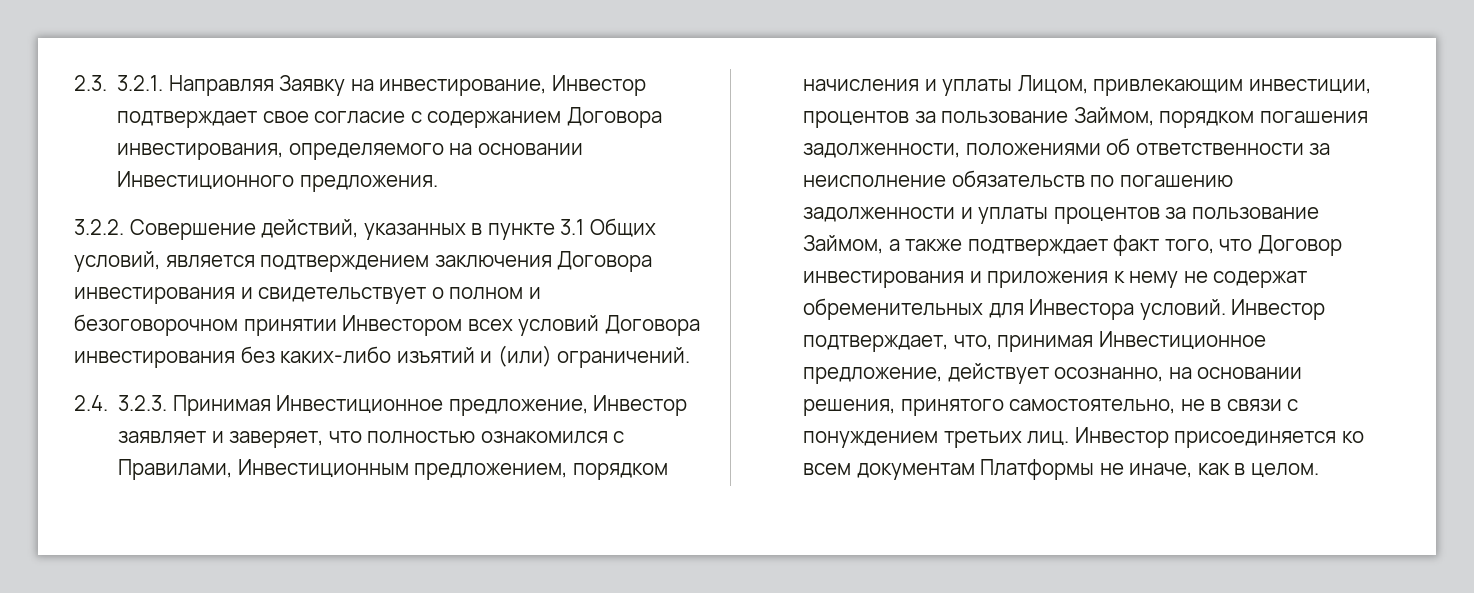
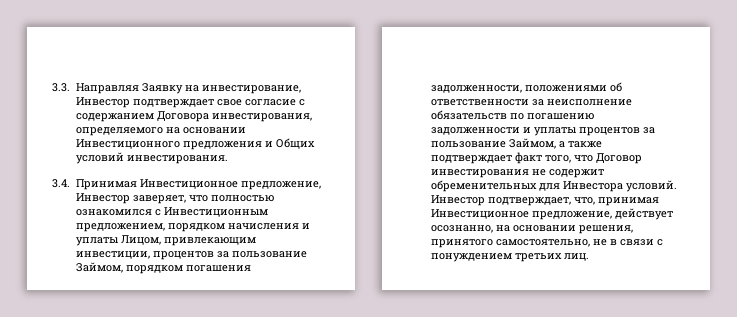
- 2.3. 3.2.1. Направляя Заявку на инвестирование, Инвестор подтверждает свое согласие с содержанием Договора инвестирования, определяемого на основании Инвестиционного предложения.
- 3.2.2. Совершение действий, указанных в пункте 3.1 Общих условий, является подтверждением заключения Договора инвестирования и свидетельствует о полном и безоговорочном принятии Инвестором всех условий Договора инвестирования без каких-либо изъятий и (или) ограничений.
- 2.4. 3.2.3. Принимая Инвестиционное предложение, Инвестор заявляет и заверяет, что полностью ознакомился с Правилами, Инвестиционным предложением, порядком начисления и уплаты Лицом, привлекающим инвестиции, процентов за пользование Займом, порядком погашения задолженности, положениями об ответственности за неисполнение обязательств по погашению задолженности и уплаты процентов за пользование Займом, а также подтверждает факт того, что Договор инвестирования и приложения к нему не содержат обременительных для Инвестора условий.
+ 3.3. Направляя Заявку на инвестирование, Инвестор подтверждает свое согласие с содержанием Договора инвестирования, определяемого на основании Инвестиционного предложения и Общих условий инвестирования.
+ 3.4. Принимая Инвестиционное предложение, Инвестор заверяет, что полностью ознакомился с Инвестиционным предложением, порядком начисления и уплаты Лицом, привлекающим инвестиции, процентов за пользование Займом, порядком погашения задолженности, положениями об ответственности за неисполнение обязательств по погашению задолженности и уплаты процентов за пользование Займом, а также подтверждает факт того, что Договор инвестирования не содержит обременительных для Инвестора условий.
- Инвестор присоединяется ко всем документам Платформы не иначе, как в целом.

